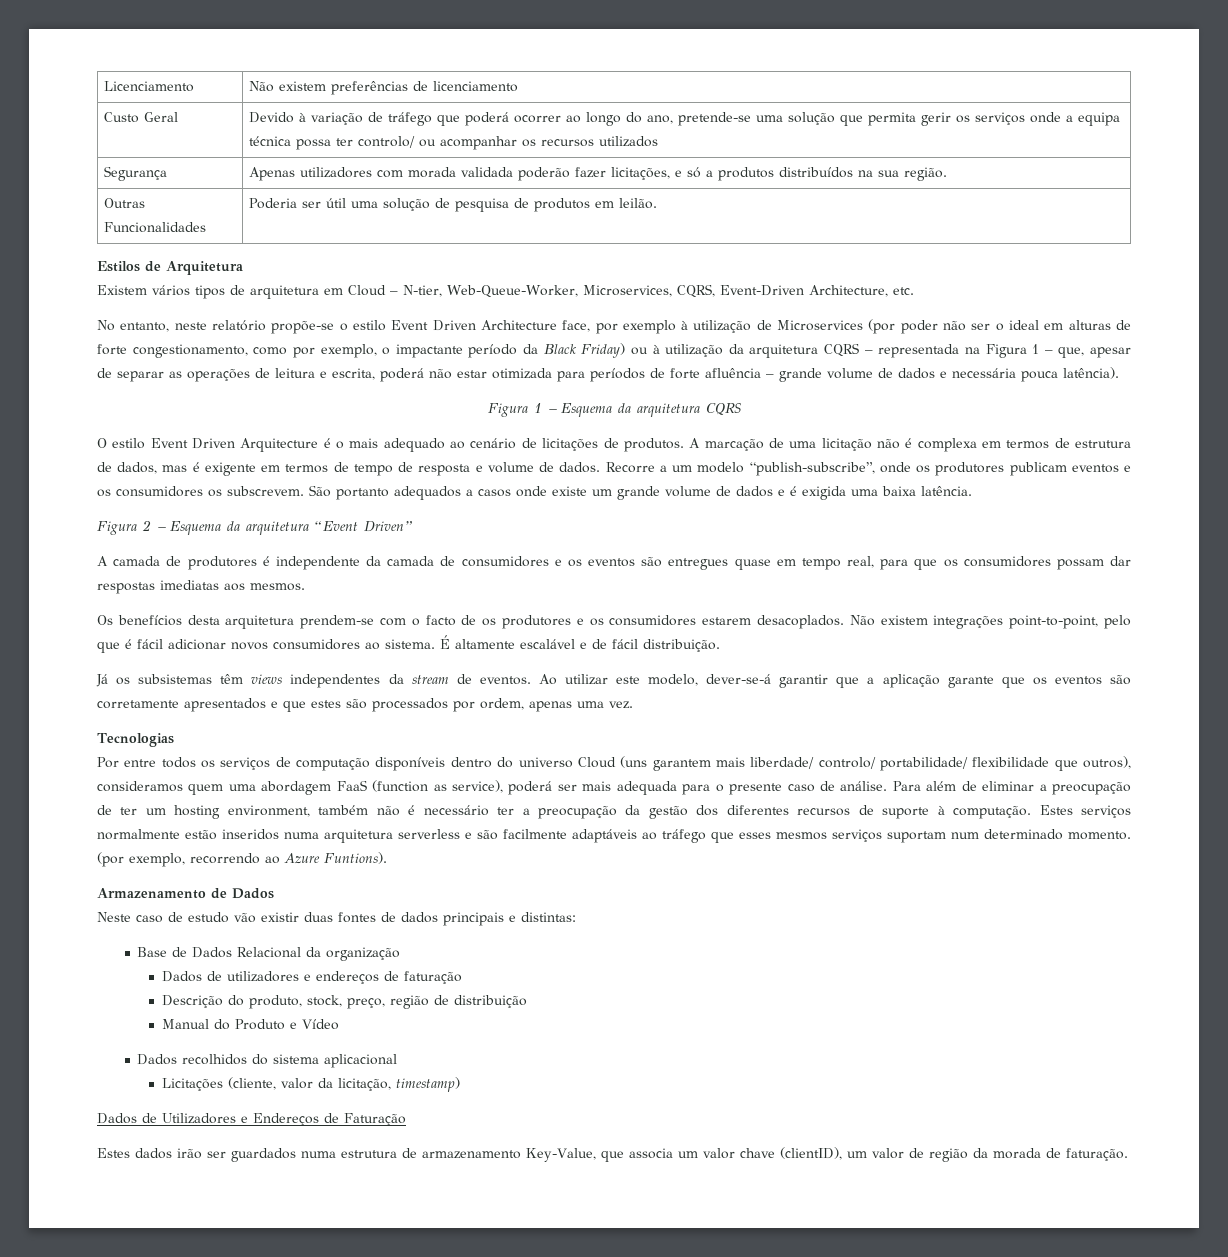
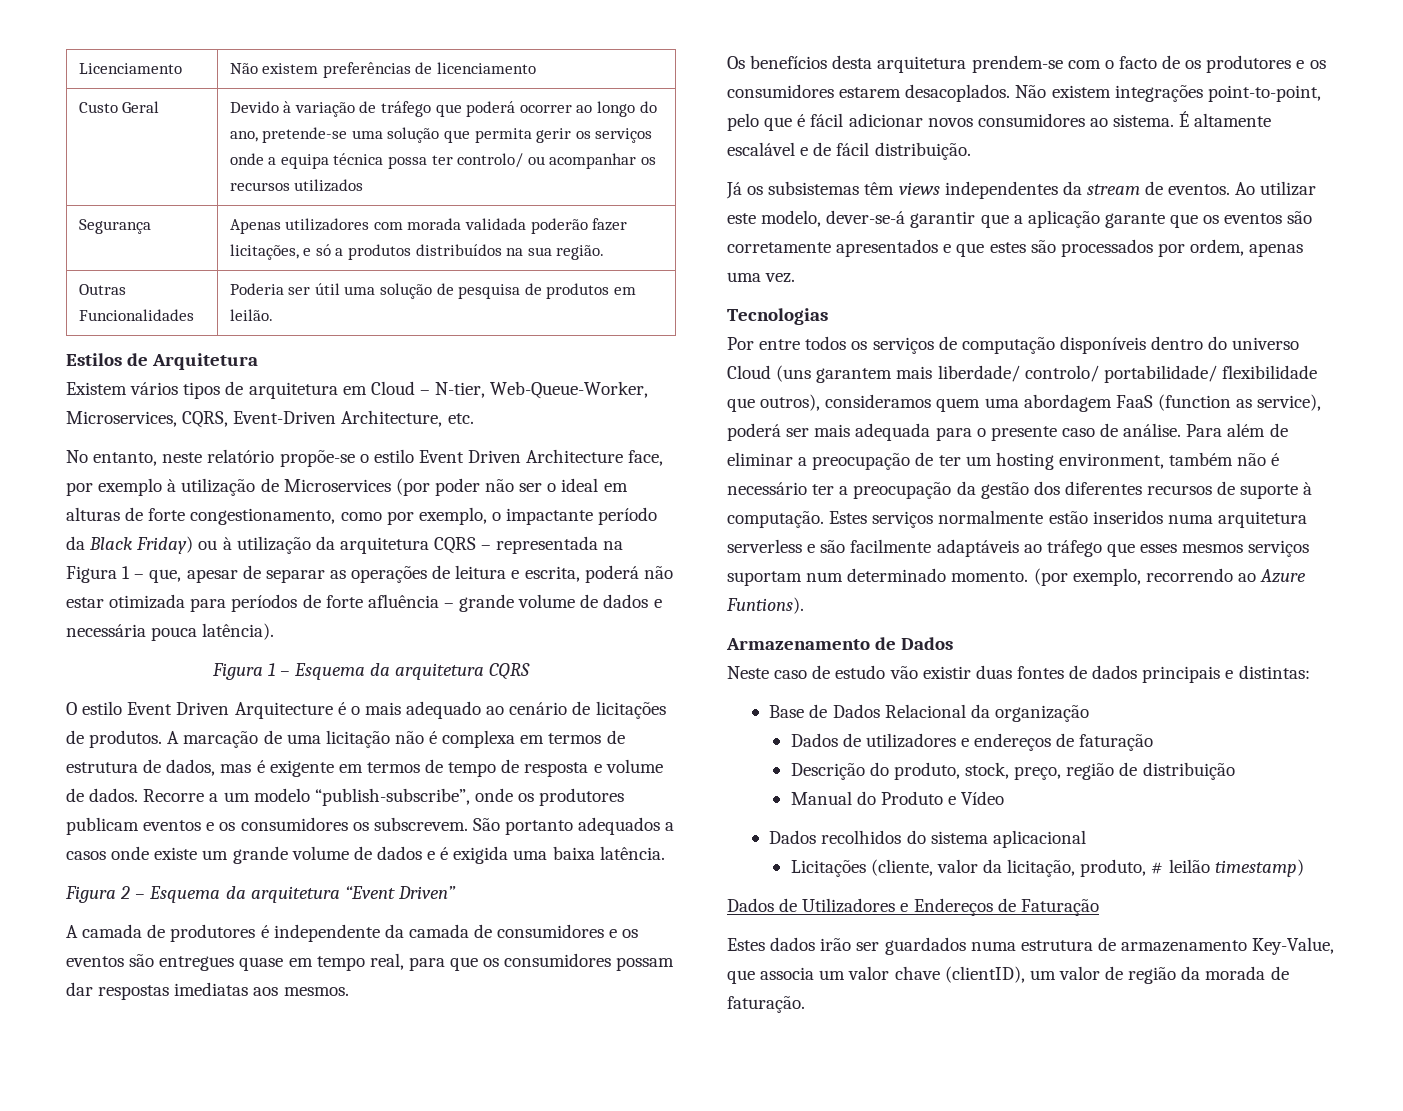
- Licitações (cliente, valor da licitação, timestamp)
+ Licitações (cliente, valor da licitação, produto, # leilão timestamp)

